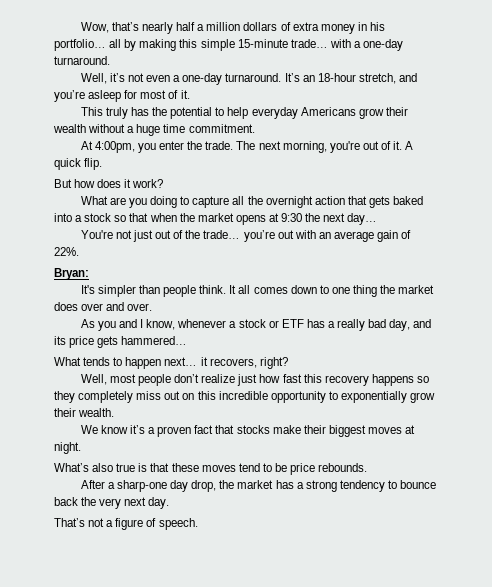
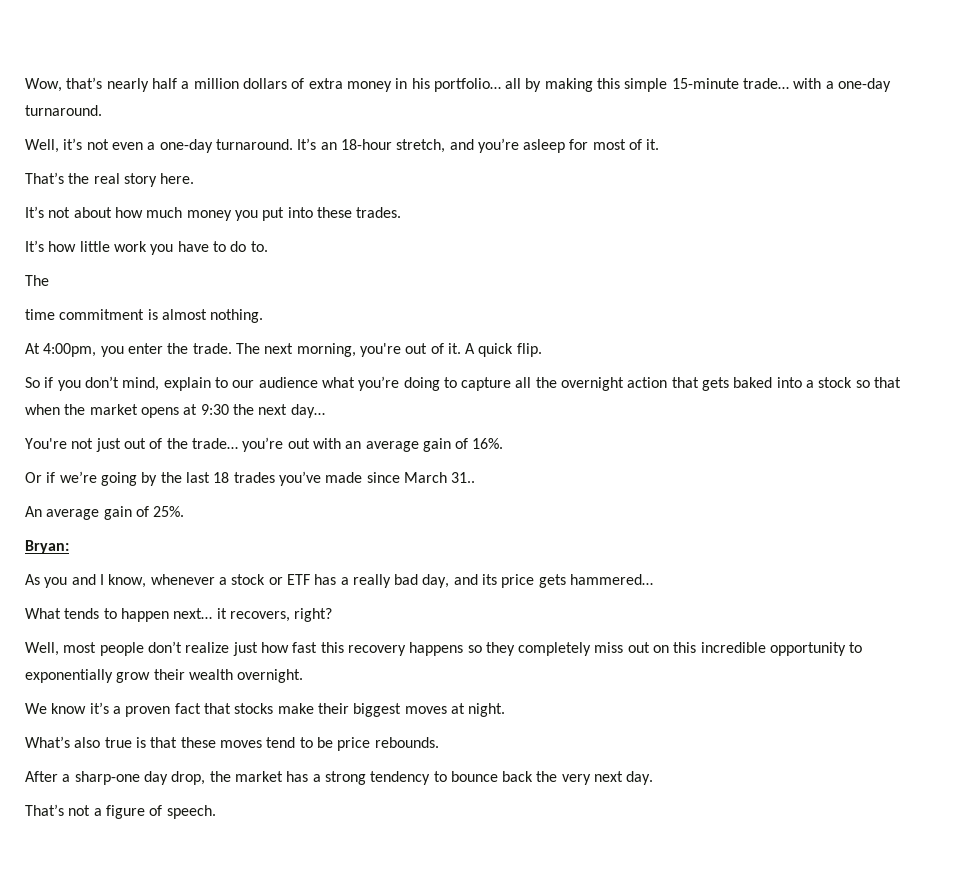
- This truly has the potential to help everyday Americans grow their wealth without a huge time commitment.
+ That’s the real story here.
+ It’s not about how much money you put into these trades.
+ It’s how little work you have to do to.
+ The
+ time commitment is almost nothing.
- But how does it work?
- What are you doing to capture all the overnight action that gets baked into a stock so that when the market opens at 9:30 the next day…
+ So if you don’t mind, explain to our audience what you’re doing to capture all the overnight action that gets baked into a stock so that when the market opens at 9:30 the next day…
- You're not just out of the trade… you’re out with an average gain of 22%.
+ You're not just out of the trade… you’re out with an average gain of 16%.
+ Or if we’re going by the last 18 trades you’ve made since March 31..
+ An average gain of 25%.
  Bryan:
- It's simpler than people think. It all comes down to one thing the market does over and over.
- Well, most people don’t realize just how fast this recovery happens so they completely miss out on this incredible opportunity to exponentially grow their wealth.
+ Well, most people don’t realize just how fast this recovery happens so they completely miss out on this incredible opportunity to exponentially grow their wealth overnight.

